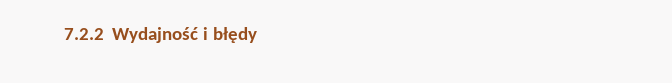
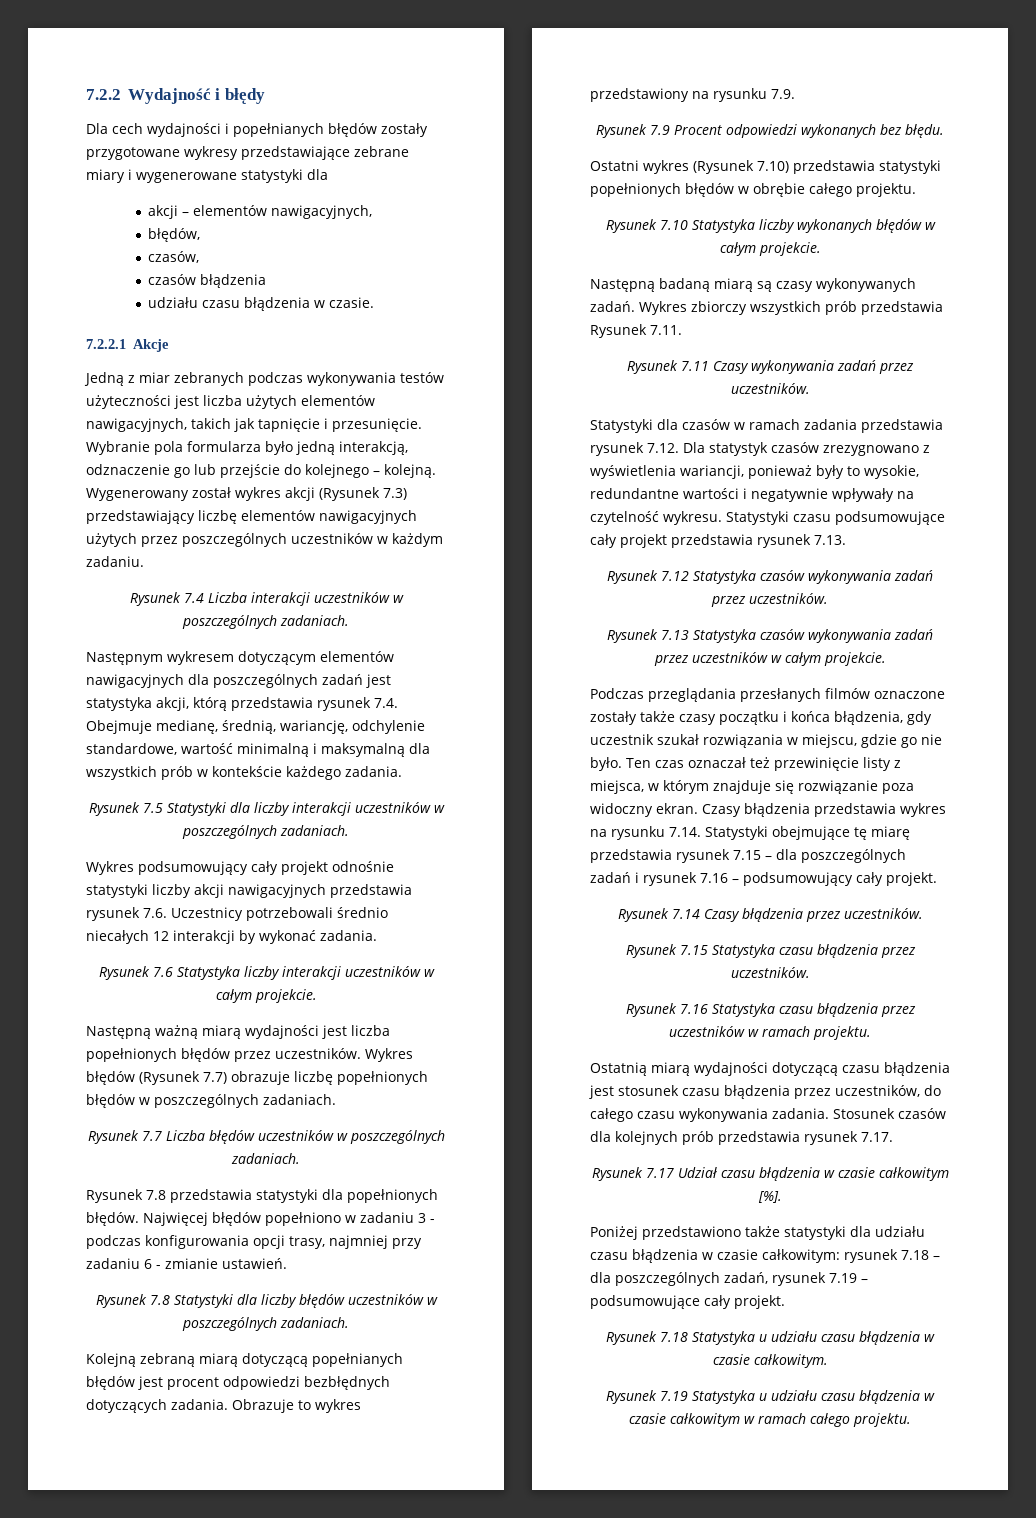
+ Dla cech wydajności i popełnianych błędów zostały przygotowane wykresy przedstawiające zebrane miary i wygenerowane statystyki dla
+ akcji – elementów nawigacyjnych,
+ błędów,
+ czasów,
+ czasów błądzenia
+ udziału czasu błądzenia w czasie.
+ 7.2.2.1 Akcje
+ Jedną z miar zebranych podczas wykonywania testów użyteczności jest liczba użytych elementów nawigacyjnych, takich jak tapnięcie i przesunięcie. Wybranie pola formularza było jedną interakcją, odznaczenie go lub przejście do kolejnego – kolejną. Wygenerowany został wykres akcji (Rysunek 7.3) przedstawiający liczbę elementów nawigacyjnych użytych przez poszczególnych uczestników w każdym zadaniu.
+ Rysunek 7.4 Liczba interakcji uczestników w poszczególnych zadaniach.
+ Następnym wykresem dotyczącym elementów nawigacyjnych dla poszczególnych zadań jest statystyka akcji, którą przedstawia rysunek 7.4. Obejmuje medianę, średnią, wariancję, odchylenie standardowe, wartość minimalną i maksymalną dla wszystkich prób w kontekście każdego zadania.
+ Rysunek 7.5 Statystyki dla liczby interakcji uczestników w poszczególnych zadaniach.
+ Wykres podsumowujący cały projekt odnośnie statystyki liczby akcji nawigacyjnych przedstawia rysunek 7.6. Uczestnicy potrzebowali średnio niecałych 12 interakcji by wykonać zadania.
+ Rysunek 7.6 Statystyka liczby interakcji uczestników w całym projekcie.
+ Następną ważną miarą wydajności jest liczba popełnionych błędów przez uczestników. Wykres błędów (Rysunek 7.7) obrazuje liczbę popełnionych błędów w poszczególnych zadaniach.
+ Rysunek 7.7 Liczba błędów uczestników w poszczególnych zadaniach.
+ Rysunek 7.8 przedstawia statystyki dla popełnionych błędów. Najwięcej błędów popełniono w zadaniu 3 - podczas konfigurowania opcji trasy, najmniej przy zadaniu 6 - zmianie ustawień.
+ Rysunek 7.8 Statystyki dla liczby błędów uczestników w poszczególnych zadaniach.
+ Kolejną zebraną miarą dotyczącą popełnianych błędów jest procent odpowiedzi bezbłędnych dotyczących zadania. Obrazuje to wykres przedstawiony na rysunku 7.9.
+ Rysunek 7.9 Procent odpowiedzi wykonanych bez błędu.
+ Ostatni wykres (Rysunek 7.10) przedstawia statystyki popełnionych błędów w obrębie całego projektu.
+ Rysunek 7.10 Statystyka liczby wykonanych błędów w całym projekcie.
+ Następną badaną miarą są czasy wykonywanych zadań. Wykres zbiorczy wszystkich prób przedstawia Rysunek 7.11.
+ Rysunek 7.11 Czasy wykonywania zadań przez uczestników.
+ Statystyki dla czasów w ramach zadania przedstawia rysunek 7.12. Dla statystyk czasów zrezygnowano z wyświetlenia wariancji, ponieważ były to wysokie, redundantne wartości i negatywnie wpływały na czytelność wykresu. Statystyki czasu podsumowujące cały projekt przedstawia rysunek 7.13.
+ Rysunek 7.12 Statystyka czasów wykonywania zadań przez uczestników.
+ Rysunek 7.13 Statystyka czasów wykonywania zadań przez uczestników w całym projekcie.
+ Podczas przeglądania przesłanych filmów oznaczone zostały także czasy początku i końca błądzenia, gdy uczestnik szukał rozwiązania w miejscu, gdzie go nie było. Ten czas oznaczał też przewinięcie listy z miejsca, w którym znajduje się rozwiązanie poza widoczny ekran. Czasy błądzenia przedstawia wykres na rysunku 7.14. Statystyki obejmujące tę miarę przedstawia rysunek 7.15 – dla poszczególnych zadań i rysunek 7.16 – podsumowujący cały projekt.
+ Rysunek 7.14 Czasy błądzenia przez uczestników.
+ Rysunek 7.15 Statystyka czasu błądzenia przez uczestników.
+ Rysunek 7.16 Statystyka czasu błądzenia przez uczestników w ramach projektu.
+ Ostatnią miarą wydajności dotyczącą czasu błądzenia jest stosunek czasu błądzenia przez uczestników, do całego czasu wykonywania zadania. Stosunek czasów dla kolejnych prób przedstawia rysunek 7.17.
+ Rysunek 7.17 Udział czasu błądzenia w czasie całkowitym [%].
+ Poniżej przedstawiono także statystyki dla udziału czasu błądzenia w czasie całkowitym: rysunek 7.18 – dla poszczególnych zadań, rysunek 7.19 – podsumowujące cały projekt.
+ Rysunek 7.18 Statystyka u udziału czasu błądzenia w czasie całkowitym.
+ Rysunek 7.19 Statystyka u udziału czasu błądzenia w czasie całkowitym w ramach całego projektu.

